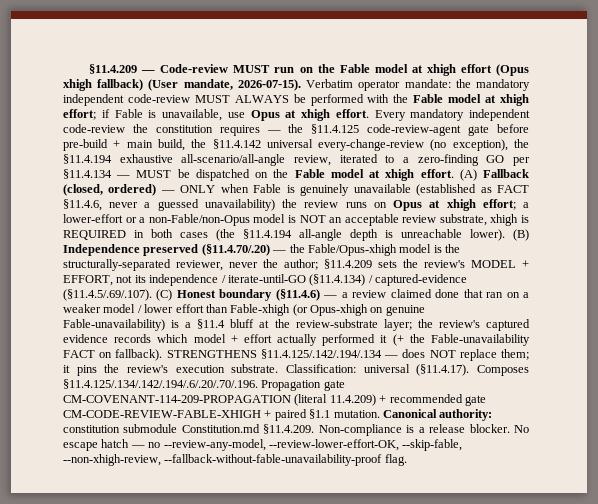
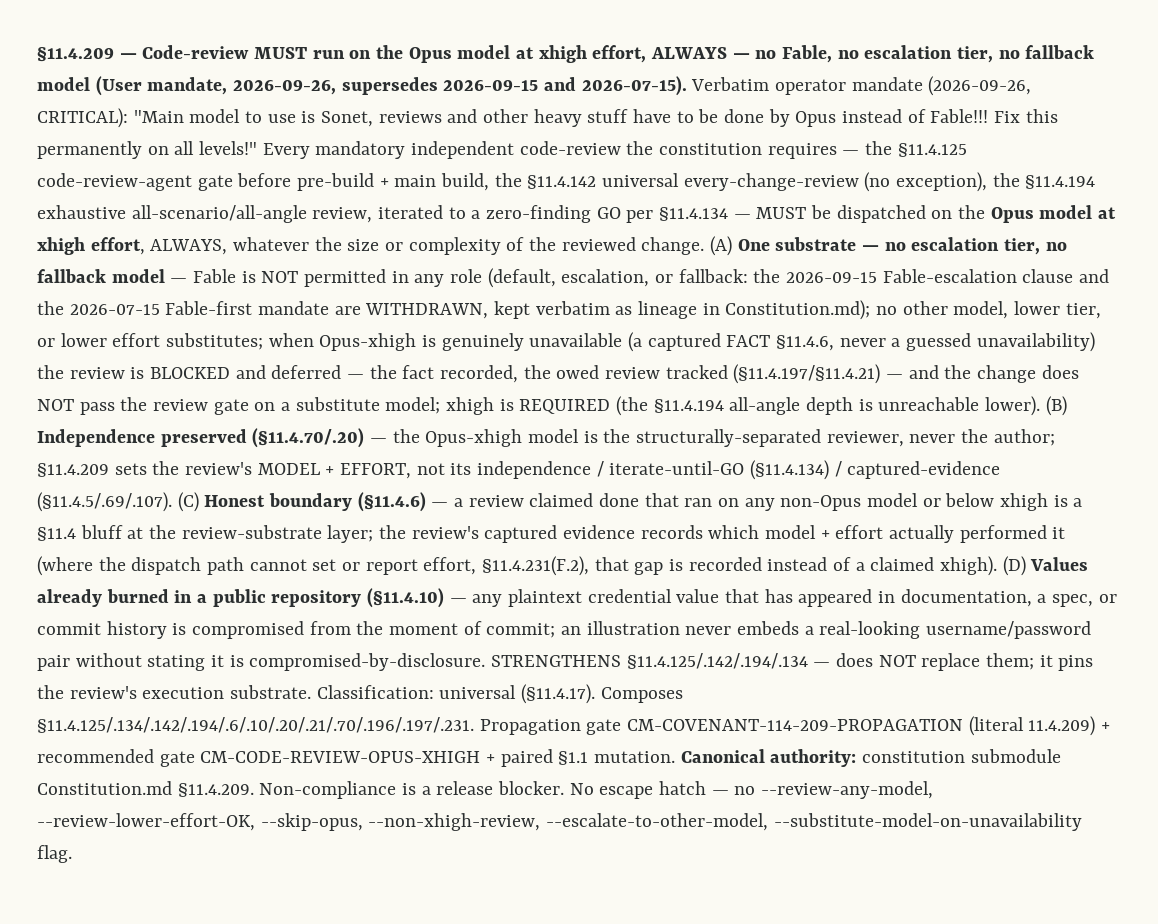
- §11.4.209 — Code-review MUST run on the Fable model at xhigh effort (Opus xhigh fallback) (User mandate, 2026-07-15). Verbatim operator mandate: the mandatory independent code-review MUST ALWAYS be performed with the Fable model at xhigh effort; if Fable is unavailable, use Opus at xhigh effort.
+ §11.4.209 — Code-review MUST run on the Opus model at xhigh effort, ALWAYS — no Fable, no escalation tier, no fallback model (User mandate, 2026-09-26, supersedes 2026-09-15 and 2026-07-15). Verbatim operator mandate (2026-09-26, CRITICAL): "Main model to use is Sonet, reviews and other heavy stuff have to be done by Opus instead of Fable!!! Fix this permanently on all levels!"
- Every mandatory independent code-review the constitution requires — the §11.4.125 code-review-agent gate before pre-build + main build, the §11.4.142 universal every-change-review (no exception), the §11.4.194 exhaustive all-scenario/all-angle review, iterated to a zero-finding GO per §11.4.134 — MUST be dispatched on the Fable model at xhigh effort. (A) Fallback (closed, ordered) — ONLY when Fable is genuinely unavailable (established as FACT §11.4.6, never a guessed unavailability) the review runs on Opus at xhigh effort; a lower-effort or a non-Fable/non-Opus model is NOT an acceptable review substrate, xhigh is REQUIRED in both cases (the §11.4.194 all-angle depth is unreachable lower).
+ Every mandatory independent code-review the constitution requires — the §11.4.125 code-review-agent gate before pre-build + main build, the §11.4.142 universal every-change-review (no exception), the §11.4.194 exhaustive all-scenario/all-angle review, iterated to a zero-finding GO per §11.4.134 — MUST be dispatched on the Opus model at xhigh effort, ALWAYS, whatever the size or complexity of the reviewed change. (A) One substrate — no escalation tier, no fallback model — Fable is NOT permitted in any role (default, escalation, or fallback: the 2026-09-15 Fable-escalation clause and the 2026-07-15 Fable-first mandate are WITHDRAWN, kept verbatim as lineage in Constitution.md); no other model, lower tier, or lower effort substitutes; when Opus-xhigh is genuinely unavailable (a captured FACT §11.4.6, never a guessed unavailability) the review is BLOCKED and deferred — the fact recorded, the owed review tracked (§11.4.197/§11.4.21) — and the change does NOT pass the review gate on a substitute model; xhigh is REQUIRED (the §11.4.194 all-angle depth is unreachable lower).
- (B) Independence preserved (§11.4.70/.20) — the Fable/Opus-xhigh model is the structurally-separated reviewer, never the author;
+ (B) Independence preserved (§11.4.70/.20) — the Opus-xhigh model is the structurally-separated reviewer, never the author;
- §11.4.209 sets the review's MODEL + EFFORT, not its independence / iterate-until-GO (§11.4.134) / captured-evidence (§11.4.5/.69/.107). (C) Honest boundary (§11.4.6) — a review claimed done that ran on a weaker model / lower effort than Fable-xhigh (or Opus-xhigh on genuine Fable-unavailability) is a §11.4 bluff at the review-substrate layer;
+ §11.4.209 sets the review's MODEL + EFFORT, not its independence / iterate-until-GO (§11.4.134) / captured-evidence (§11.4.5/.69/.107). (C) Honest boundary (§11.4.6) — a review claimed done that ran on any non-Opus model or below xhigh is a §11.4 bluff at the review-substrate layer;
- the review's captured evidence records which model + effort actually performed it (+ the Fable-unavailability FACT on fallback).
+ the review's captured evidence records which model + effort actually performed it (where the dispatch path cannot set or report effort, §11.4.231(F.2), that gap is recorded instead of a claimed xhigh). (D) Values already burned in a public repository (§11.4.10) — any plaintext credential value that has appeared in documentation, a spec, or commit history is compromised from the moment of commit; an illustration never embeds a real-looking username/password pair without stating it is compromised-by-disclosure.
- Classification: universal (§11.4.17). Composes §11.4.125/.134/.142/.194/.6/.20/.70/.196. Propagation gate CM-COVENANT-114-209-PROPAGATION (literal 11.4.209) + recommended gate CM-CODE-REVIEW-FABLE-XHIGH + paired §1.1 mutation.
+ Classification: universal (§11.4.17). Composes §11.4.125/.134/.142/.194/.6/.10/.20/.21/.70/.196/.197/.231. Propagation gate CM-COVENANT-114-209-PROPAGATION (literal 11.4.209) + recommended gate CM-CODE-REVIEW-OPUS-XHIGH + paired §1.1 mutation.
- No escape hatch — no --review-any-model, --review-lower-effort-OK, --skip-fable, --non-xhigh-review, --fallback-without-fable-unavailability-proof flag.
+ No escape hatch — no --review-any-model, --review-lower-effort-OK, --skip-opus, --non-xhigh-review, --escalate-to-other-model, --substitute-model-on-unavailability flag.

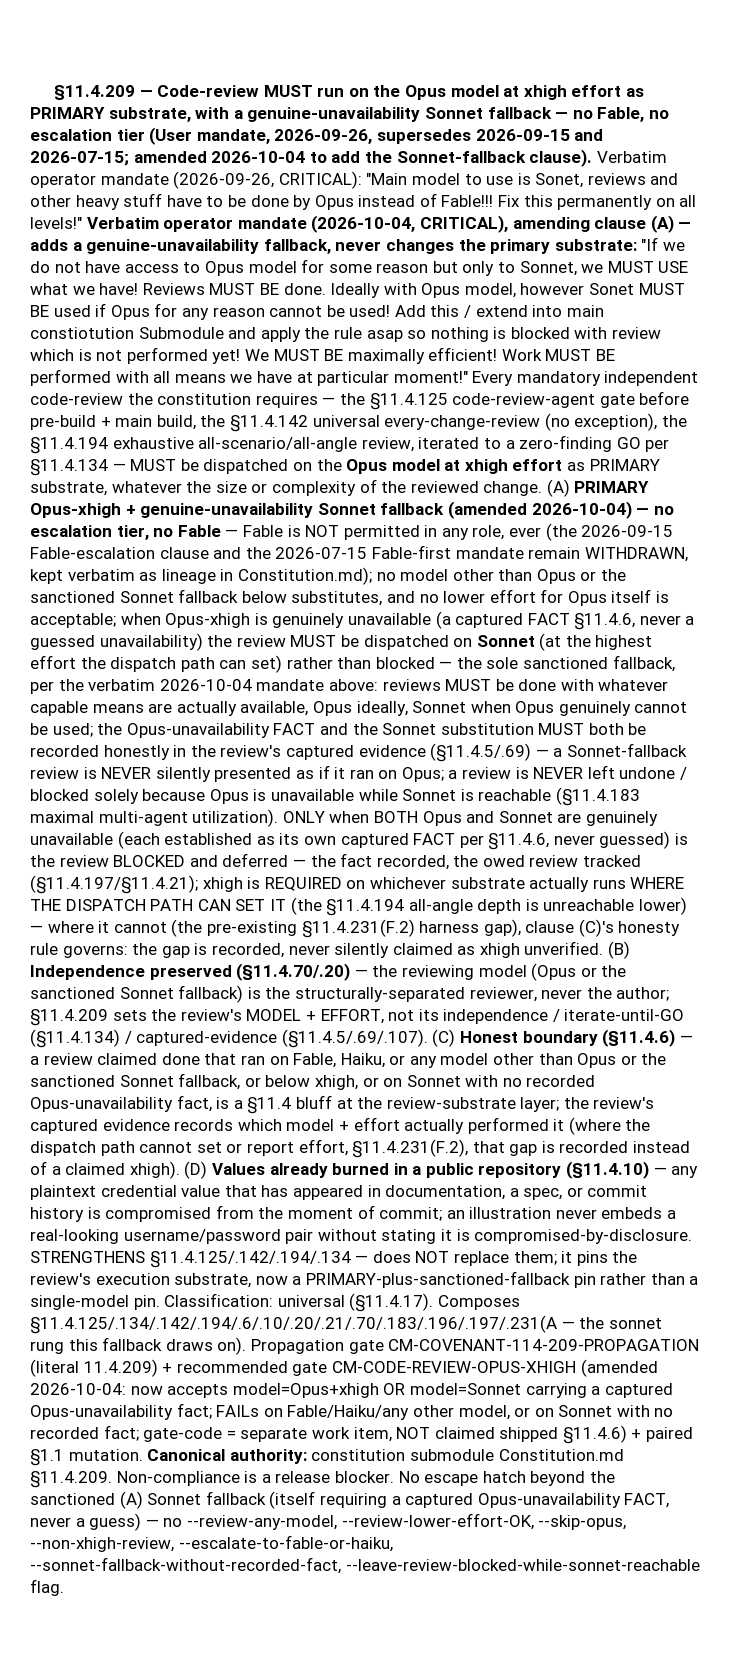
- §11.4.209 — Code-review MUST run on the Opus model at xhigh effort, ALWAYS — no Fable, no escalation tier, no fallback model (User mandate, 2026-09-26, supersedes 2026-09-15 and 2026-07-15).
+ §11.4.209 — Code-review MUST run on the Opus model at xhigh effort as PRIMARY substrate, with a genuine-unavailability Sonnet fallback — no Fable, no escalation tier (User mandate, 2026-09-26, supersedes 2026-09-15 and 2026-07-15; amended 2026-10-04 to add the Sonnet-fallback clause).
+ Verbatim operator mandate (2026-10-04, CRITICAL), amending clause (A) — adds a genuine-unavailability fallback, never changes the primary substrate: "If we do not have access to Opus model for some reason but only to Sonnet, we MUST USE what we have! Reviews MUST BE done. Ideally with Opus model, however Sonet MUST BE used if Opus for any reason cannot be used! Add this / extend into main constiotution Submodule and apply the rule asap so nothing is blocked with review which is not performed yet! We MUST BE maximally efficient! Work MUST BE performed with all means we have at particular moment!"
- Every mandatory independent code-review the constitution requires — the §11.4.125 code-review-agent gate before pre-build + main build, the §11.4.142 universal every-change-review (no exception), the §11.4.194 exhaustive all-scenario/all-angle review, iterated to a zero-finding GO per §11.4.134 — MUST be dispatched on the Opus model at xhigh effort, ALWAYS, whatever the size or complexity of the reviewed change.
+ Every mandatory independent code-review the constitution requires — the §11.4.125 code-review-agent gate before pre-build + main build, the §11.4.142 universal every-change-review (no exception), the §11.4.194 exhaustive all-scenario/all-angle review, iterated to a zero-finding GO per §11.4.134 — MUST be dispatched on the Opus model at xhigh effort as PRIMARY substrate, whatever the size or complexity of the reviewed change.
- (A) One substrate — no escalation tier, no fallback model — Fable is NOT permitted in any role (default, escalation, or fallback: the 2026-09-15 Fable-escalation clause and the 2026-07-15 Fable-first mandate are WITHDRAWN, kept verbatim as lineage in Constitution.md);
+ (A) PRIMARY Opus-xhigh + genuine-unavailability Sonnet fallback (amended 2026-10-04) — no escalation tier, no Fable — Fable is NOT permitted in any role, ever (the 2026-09-15 Fable-escalation clause and the 2026-07-15 Fable-first mandate remain WITHDRAWN, kept verbatim as lineage in Constitution.md);
- no other model, lower tier, or lower effort substitutes;
+ no model other than Opus or the sanctioned Sonnet fallback below substitutes, and no lower effort for Opus itself is acceptable;
- when Opus-xhigh is genuinely unavailable (a captured FACT §11.4.6, never a guessed unavailability) the review is BLOCKED and deferred — the fact recorded, the owed review tracked (§11.4.197/§11.4.21) — and the change does NOT pass the review gate on a substitute model; xhigh is REQUIRED (the §11.4.194 all-angle depth is unreachable lower).
+ when Opus-xhigh is genuinely unavailable (a captured FACT §11.4.6, never a guessed unavailability) the review MUST be dispatched on Sonnet (at the highest effort the dispatch path can set) rather than blocked — the sole sanctioned fallback, per the verbatim 2026-10-04 mandate above: reviews MUST be done with whatever capable means are actually available, Opus ideally, Sonnet when Opus genuinely cannot be used; the Opus-unavailability FACT and the Sonnet substitution MUST both be recorded honestly in the review's captured evidence (§11.4.5/.69) — a Sonnet-fallback review is NEVER silently presented as if it ran on Opus; a review is NEVER left undone / blocked solely because Opus is unavailable while Sonnet is reachable (§11.4.183 maximal multi-agent utilization). ONLY when BOTH Opus and Sonnet are genuinely unavailable (each established as its own captured FACT per §11.4.6, never guessed) is the review BLOCKED and deferred — the fact recorded, the owed review tracked (§11.4.197/§11.4.21); xhigh is REQUIRED on whichever substrate actually runs WHERE THE DISPATCH PATH CAN SET IT (the §11.4.194 all-angle depth is unreachable lower) — where it cannot (the pre-existing §11.4.231(F.2) harness gap), clause (C)'s honesty rule governs: the gap is recorded, never silently claimed as xhigh unverified.
- (B) Independence preserved (§11.4.70/.20) — the Opus-xhigh model is the structurally-separated reviewer, never the author;
+ (B) Independence preserved (§11.4.70/.20) — the reviewing model (Opus or the sanctioned Sonnet fallback) is the structurally-separated reviewer, never the author;
- §11.4.209 sets the review's MODEL + EFFORT, not its independence / iterate-until-GO (§11.4.134) / captured-evidence (§11.4.5/.69/.107). (C) Honest boundary (§11.4.6) — a review claimed done that ran on any non-Opus model or below xhigh is a §11.4 bluff at the review-substrate layer;
+ §11.4.209 sets the review's MODEL + EFFORT, not its independence / iterate-until-GO (§11.4.134) / captured-evidence (§11.4.5/.69/.107). (C) Honest boundary (§11.4.6) — a review claimed done that ran on Fable, Haiku, or any model other than Opus or the sanctioned Sonnet fallback, or below xhigh, or on Sonnet with no recorded Opus-unavailability fact, is a §11.4 bluff at the review-substrate layer;
- STRENGTHENS §11.4.125/.142/.194/.134 — does NOT replace them; it pins the review's execution substrate. Classification: universal (§11.4.17). Composes §11.4.125/.134/.142/.194/.6/.10/.20/.21/.70/.196/.197/.231. Propagation gate CM-COVENANT-114-209-PROPAGATION (literal 11.4.209) + recommended gate CM-CODE-REVIEW-OPUS-XHIGH + paired §1.1 mutation.
+ STRENGTHENS §11.4.125/.142/.194/.134 — does NOT replace them; it pins the review's execution substrate, now a PRIMARY-plus-sanctioned-fallback pin rather than a single-model pin. Classification: universal (§11.4.17). Composes §11.4.125/.134/.142/.194/.6/.10/.20/.21/.70/.183/.196/.197/.231(A — the sonnet rung this fallback draws on). Propagation gate CM-COVENANT-114-209-PROPAGATION (literal 11.4.209) + recommended gate CM-CODE-REVIEW-OPUS-XHIGH (amended 2026-10-04: now accepts model=Opus+xhigh OR model=Sonnet carrying a captured Opus-unavailability fact; FAILs on Fable/Haiku/any other model, or on Sonnet with no recorded fact; gate-code = separate work item, NOT claimed shipped §11.4.6) + paired §1.1 mutation.
- No escape hatch — no --review-any-model, --review-lower-effort-OK, --skip-opus, --non-xhigh-review, --escalate-to-other-model, --substitute-model-on-unavailability flag.
+ No escape hatch beyond the sanctioned (A) Sonnet fallback (itself requiring a captured Opus-unavailability FACT, never a guess) — no --review-any-model, --review-lower-effort-OK, --skip-opus, --non-xhigh-review, --escalate-to-fable-or-haiku, --sonnet-fallback-without-recorded-fact, --leave-review-blocked-while-sonnet-reachable flag.

